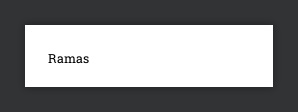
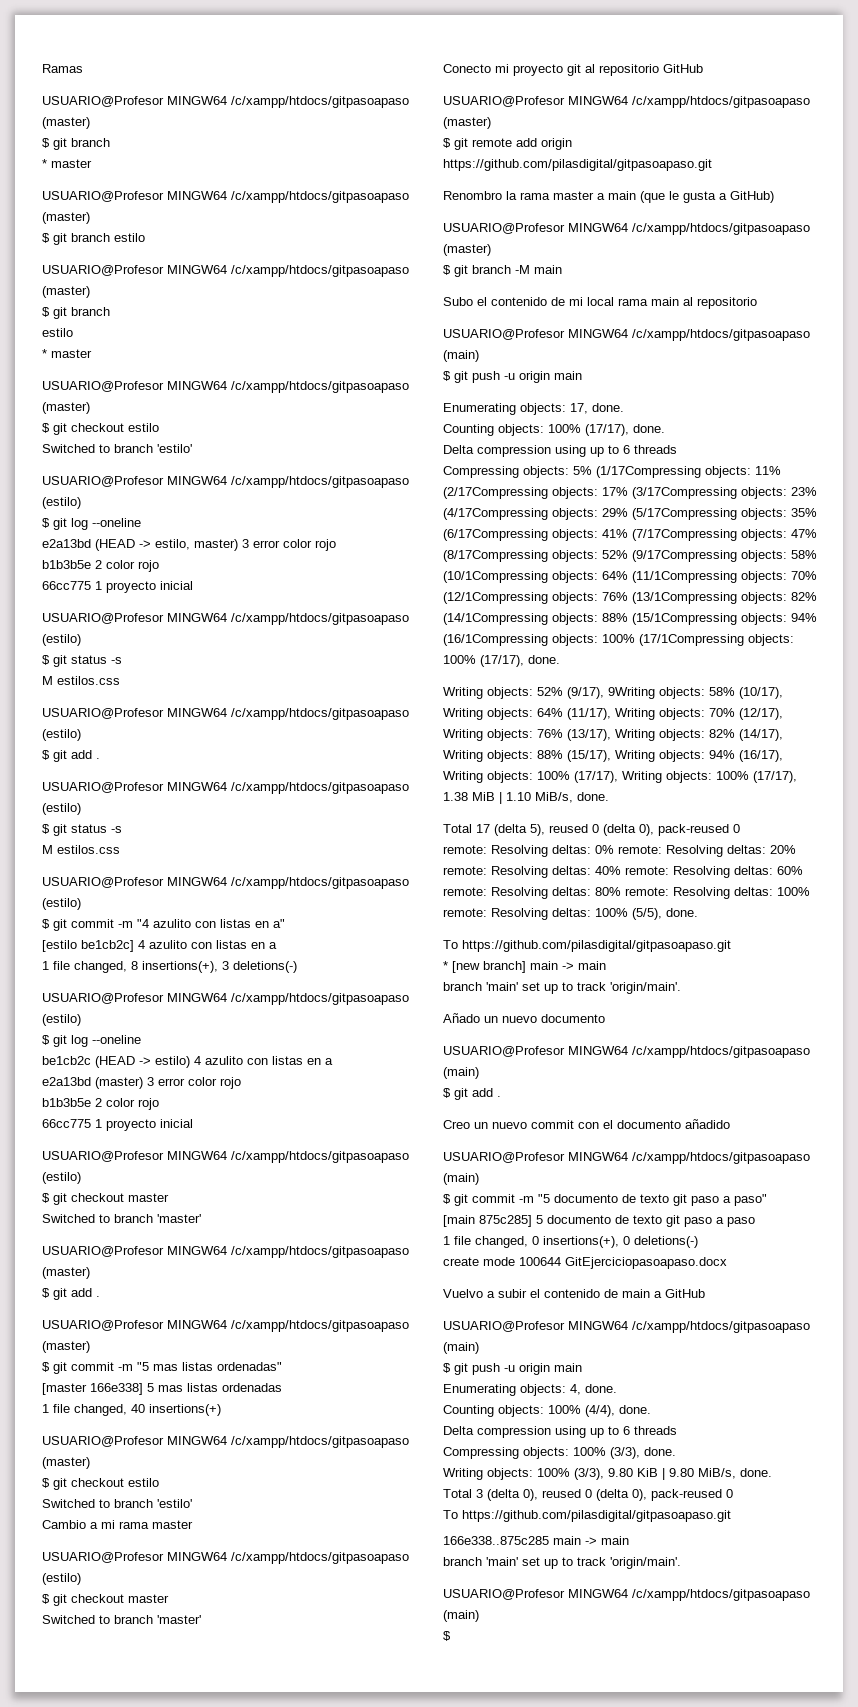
  Ramas
+ USUARIO@Profesor MINGW64 /c/xampp/htdocs/gitpasoapaso (master)
+ $ git branch
+ * master
+ USUARIO@Profesor MINGW64 /c/xampp/htdocs/gitpasoapaso (master)
+ $ git branch estilo
+ USUARIO@Profesor MINGW64 /c/xampp/htdocs/gitpasoapaso (master)
+ $ git branch
+ estilo
+ * master
+ USUARIO@Profesor MINGW64 /c/xampp/htdocs/gitpasoapaso (master)
+ $ git checkout estilo
+ Switched to branch 'estilo'
+ USUARIO@Profesor MINGW64 /c/xampp/htdocs/gitpasoapaso (estilo)
+ $ git log --oneline
+ e2a13bd (HEAD -> estilo, master) 3 error color rojo
+ b1b3b5e 2 color rojo
+ 66cc775 1 proyecto inicial
+ USUARIO@Profesor MINGW64 /c/xampp/htdocs/gitpasoapaso (estilo)
+ $ git status -s
+ M estilos.css
+ USUARIO@Profesor MINGW64 /c/xampp/htdocs/gitpasoapaso (estilo)
+ $ git add .
+ USUARIO@Profesor MINGW64 /c/xampp/htdocs/gitpasoapaso (estilo)
+ $ git status -s
+ M estilos.css
+ USUARIO@Profesor MINGW64 /c/xampp/htdocs/gitpasoapaso (estilo)
+ $ git commit -m "4 azulito con listas en a"
+ [estilo be1cb2c] 4 azulito con listas en a
+ 1 file changed, 8 insertions(+), 3 deletions(-)
+ USUARIO@Profesor MINGW64 /c/xampp/htdocs/gitpasoapaso (estilo)
+ $ git log --oneline
+ be1cb2c (HEAD -> estilo) 4 azulito con listas en a
+ e2a13bd (master) 3 error color rojo
+ b1b3b5e 2 color rojo
+ 66cc775 1 proyecto inicial
+ USUARIO@Profesor MINGW64 /c/xampp/htdocs/gitpasoapaso (estilo)
+ $ git checkout master
+ Switched to branch 'master'
+ USUARIO@Profesor MINGW64 /c/xampp/htdocs/gitpasoapaso (master)
+ $ git add .
+ USUARIO@Profesor MINGW64 /c/xampp/htdocs/gitpasoapaso (master)
+ $ git commit -m "5 mas listas ordenadas"
+ [master 166e338] 5 mas listas ordenadas
+ 1 file changed, 40 insertions(+)
+ USUARIO@Profesor MINGW64 /c/xampp/htdocs/gitpasoapaso (master)
+ $ git checkout estilo
+ Switched to branch 'estilo'
+ Cambio a mi rama master
+ USUARIO@Profesor MINGW64 /c/xampp/htdocs/gitpasoapaso (estilo)
+ $ git checkout master
+ Switched to branch 'master'
+ Conecto mi proyecto git al repositorio GitHub
+ USUARIO@Profesor MINGW64 /c/xampp/htdocs/gitpasoapaso (master)
+ $ git remote add origin https://github.com/pilasdigital/gitpasoapaso.git
+ Renombro la rama master a main (que le gusta a GitHub)
+ USUARIO@Profesor MINGW64 /c/xampp/htdocs/gitpasoapaso (master)
+ $ git branch -M main
+ Subo el contenido de mi local rama main al repositorio
+ USUARIO@Profesor MINGW64 /c/xampp/htdocs/gitpasoapaso (main)
+ $ git push -u origin main
+ Enumerating objects: 17, done.
+ Counting objects: 100% (17/17), done.
+ Delta compression using up to 6 threads
+ Compressing objects: 5% (1/17Compressing objects: 11% (2/17Compressing objects: 17% (3/17Compressing objects: 23% (4/17Compressing objects: 29% (5/17Compressing objects: 35% (6/17Compressing objects: 41% (7/17Compressing objects: 47% (8/17Compressing objects: 52% (9/17Compressing objects: 58% (10/1Compressing objects: 64% (11/1Compressing objects: 70% (12/1Compressing objects: 76% (13/1Compressing objects: 82% (14/1Compressing objects: 88% (15/1Compressing objects: 94% (16/1Compressing objects: 100% (17/1Compressing objects: 100% (17/17), done.
+ Writing objects: 52% (9/17), 9Writing objects: 58% (10/17), Writing objects: 64% (11/17), Writing objects: 70% (12/17), Writing objects: 76% (13/17), Writing objects: 82% (14/17), Writing objects: 88% (15/17), Writing objects: 94% (16/17), Writing objects: 100% (17/17), Writing objects: 100% (17/17), 1.38 MiB | 1.10 MiB/s, done.
+ Total 17 (delta 5), reused 0 (delta 0), pack-reused 0
+ remote: Resolving deltas: 0% remote: Resolving deltas: 20% remote: Resolving deltas: 40% remote: Resolving deltas: 60% remote: Resolving deltas: 80% remote: Resolving deltas: 100% remote: Resolving deltas: 100% (5/5), done.
+ To https://github.com/pilasdigital/gitpasoapaso.git
+ * [new branch] main -> main
+ branch 'main' set up to track 'origin/main'.
+ Añado un nuevo documento
+ USUARIO@Profesor MINGW64 /c/xampp/htdocs/gitpasoapaso (main)
+ $ git add .
+ Creo un nuevo commit con el documento añadido
+ USUARIO@Profesor MINGW64 /c/xampp/htdocs/gitpasoapaso (main)
+ $ git commit -m "5 documento de texto git paso a paso"
+ [main 875c285] 5 documento de texto git paso a paso
+ 1 file changed, 0 insertions(+), 0 deletions(-)
+ create mode 100644 GitEjerciciopasoapaso.docx
+ Vuelvo a subir el contenido de main a GitHub
+ USUARIO@Profesor MINGW64 /c/xampp/htdocs/gitpasoapaso (main)
+ $ git push -u origin main
+ Enumerating objects: 4, done.
+ Counting objects: 100% (4/4), done.
+ Delta compression using up to 6 threads
+ Compressing objects: 100% (3/3), done.
+ Writing objects: 100% (3/3), 9.80 KiB | 9.80 MiB/s, done.
+ Total 3 (delta 0), reused 0 (delta 0), pack-reused 0
+ To https://github.com/pilasdigital/gitpasoapaso.git
+ 166e338..875c285 main -> main
+ branch 'main' set up to track 'origin/main'.
+ USUARIO@Profesor MINGW64 /c/xampp/htdocs/gitpasoapaso (main)
+ $

